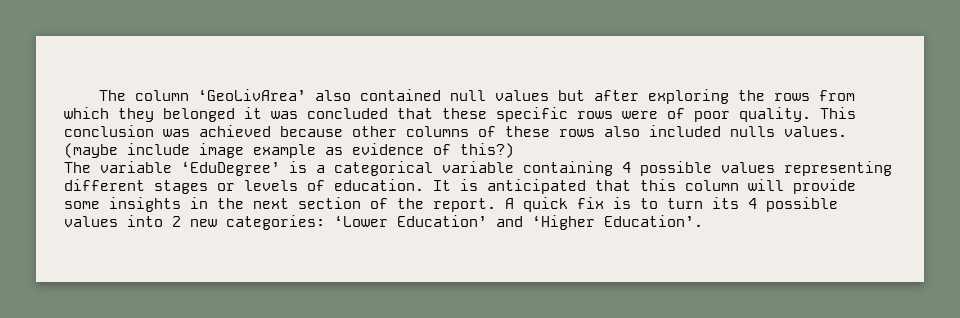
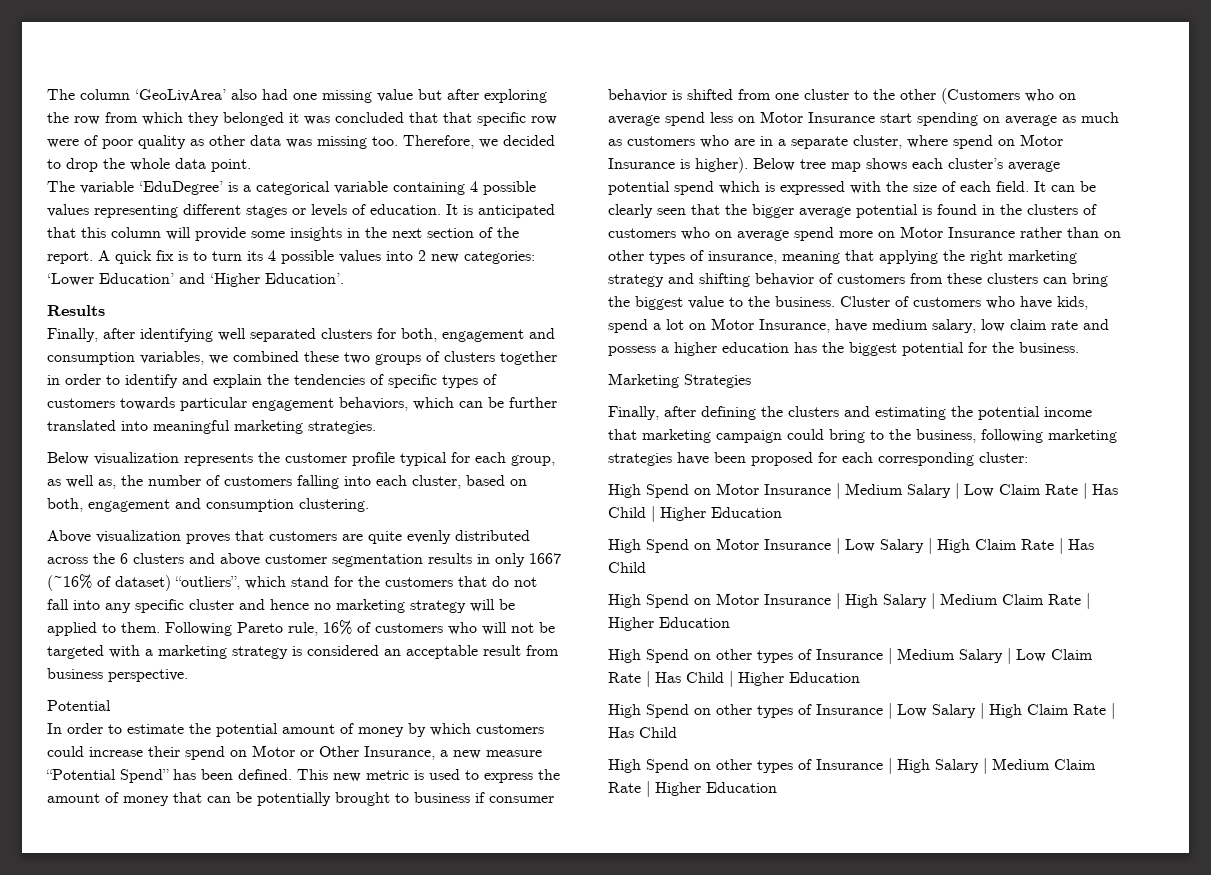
- The column ‘GeoLivArea’ also contained null values but after exploring the rows from which they belonged it was concluded that these specific rows were of poor quality. This conclusion was achieved because other columns of these rows also included nulls values. (maybe include image example as evidence of this?)
+ The column ‘GeoLivArea’ also had one missing value but after exploring the row from which they belonged it was concluded that that specific row were of poor quality as other data was missing too. Therefore, we decided to drop the whole data point.
+ Results
+ Finally, after identifying well separated clusters for both, engagement and consumption variables, we combined these two groups of clusters together in order to identify and explain the tendencies of specific types of customers towards particular engagement behaviors, which can be further translated into meaningful marketing strategies.
+ Below visualization represents the customer profile typical for each group, as well as, the number of customers falling into each cluster, based on both, engagement and consumption clustering.
+ Above visualization proves that customers are quite evenly distributed across the 6 clusters and above customer segmentation results in only 1667 (~16% of dataset) “outliers”, which stand for the customers that do not fall into any specific cluster and hence no marketing strategy will be applied to them. Following Pareto rule, 16% of customers who will not be targeted with a marketing strategy is considered an acceptable result from business perspective.
+ Potential
+ In order to estimate the potential amount of money by which customers could increase their spend on Motor or Other Insurance, a new measure “Potential Spend” has been defined. This new metric is used to express the amount of money that can be potentially brought to business if consumer behavior is shifted from one cluster to the other (Customers who on average spend less on Motor Insurance start spending on average as much as customers who are in a separate cluster, where spend on Motor Insurance is higher). Below tree map shows each cluster’s average potential spend which is expressed with the size of each field. It can be clearly seen that the bigger average potential is found in the clusters of customers who on average spend more on Motor Insurance rather than on other types of insurance, meaning that applying the right marketing strategy and shifting behavior of customers from these clusters can bring the biggest value to the business. Cluster of customers who have kids, spend a lot on Motor Insurance, have medium salary, low claim rate and possess a higher education has the biggest potential for the business.
+ Marketing Strategies
+ Finally, after defining the clusters and estimating the potential income that marketing campaign could bring to the business, following marketing strategies have been proposed for each corresponding cluster:
+ High Spend on Motor Insurance | Medium Salary | Low Claim Rate | Has Child | Higher Education
+ High Spend on Motor Insurance | Low Salary | High Claim Rate | Has Child
+ High Spend on Motor Insurance | High Salary | Medium Claim Rate | Higher Education
+ High Spend on other types of Insurance | Medium Salary | Low Claim Rate | Has Child | Higher Education
+ High Spend on other types of Insurance | Low Salary | High Claim Rate | Has Child
+ High Spend on other types of Insurance | High Salary | Medium Claim Rate | Higher Education

